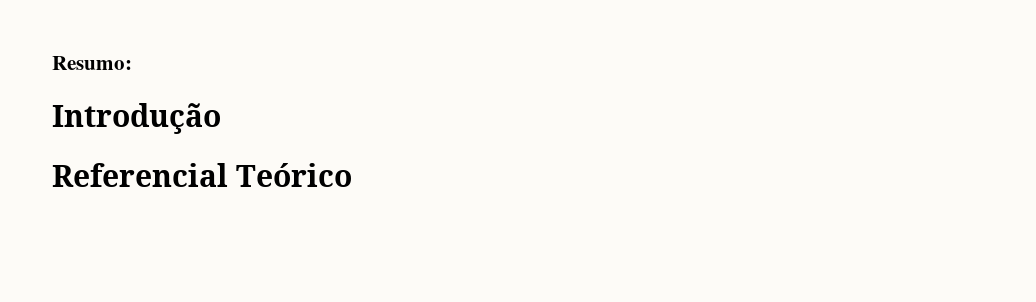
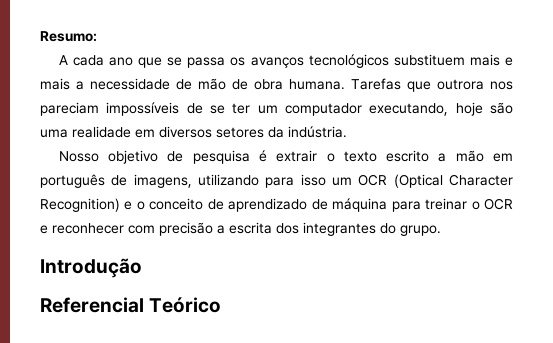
+ A cada ano que se passa os avanços tecnológicos substituem mais e mais a necessidade de mão de obra humana. Tarefas que outrora nos pareciam impossíveis de se ter um computador executando, hoje são uma realidade em diversos setores da indústria.
+ Nosso objetivo de pesquisa é extrair o texto escrito a mão em português de imagens, utilizando para isso um OCR (Optical Character Recognition) e o conceito de aprendizado de máquina para treinar o OCR e reconhecer com precisão a escrita dos integrantes do grupo.

